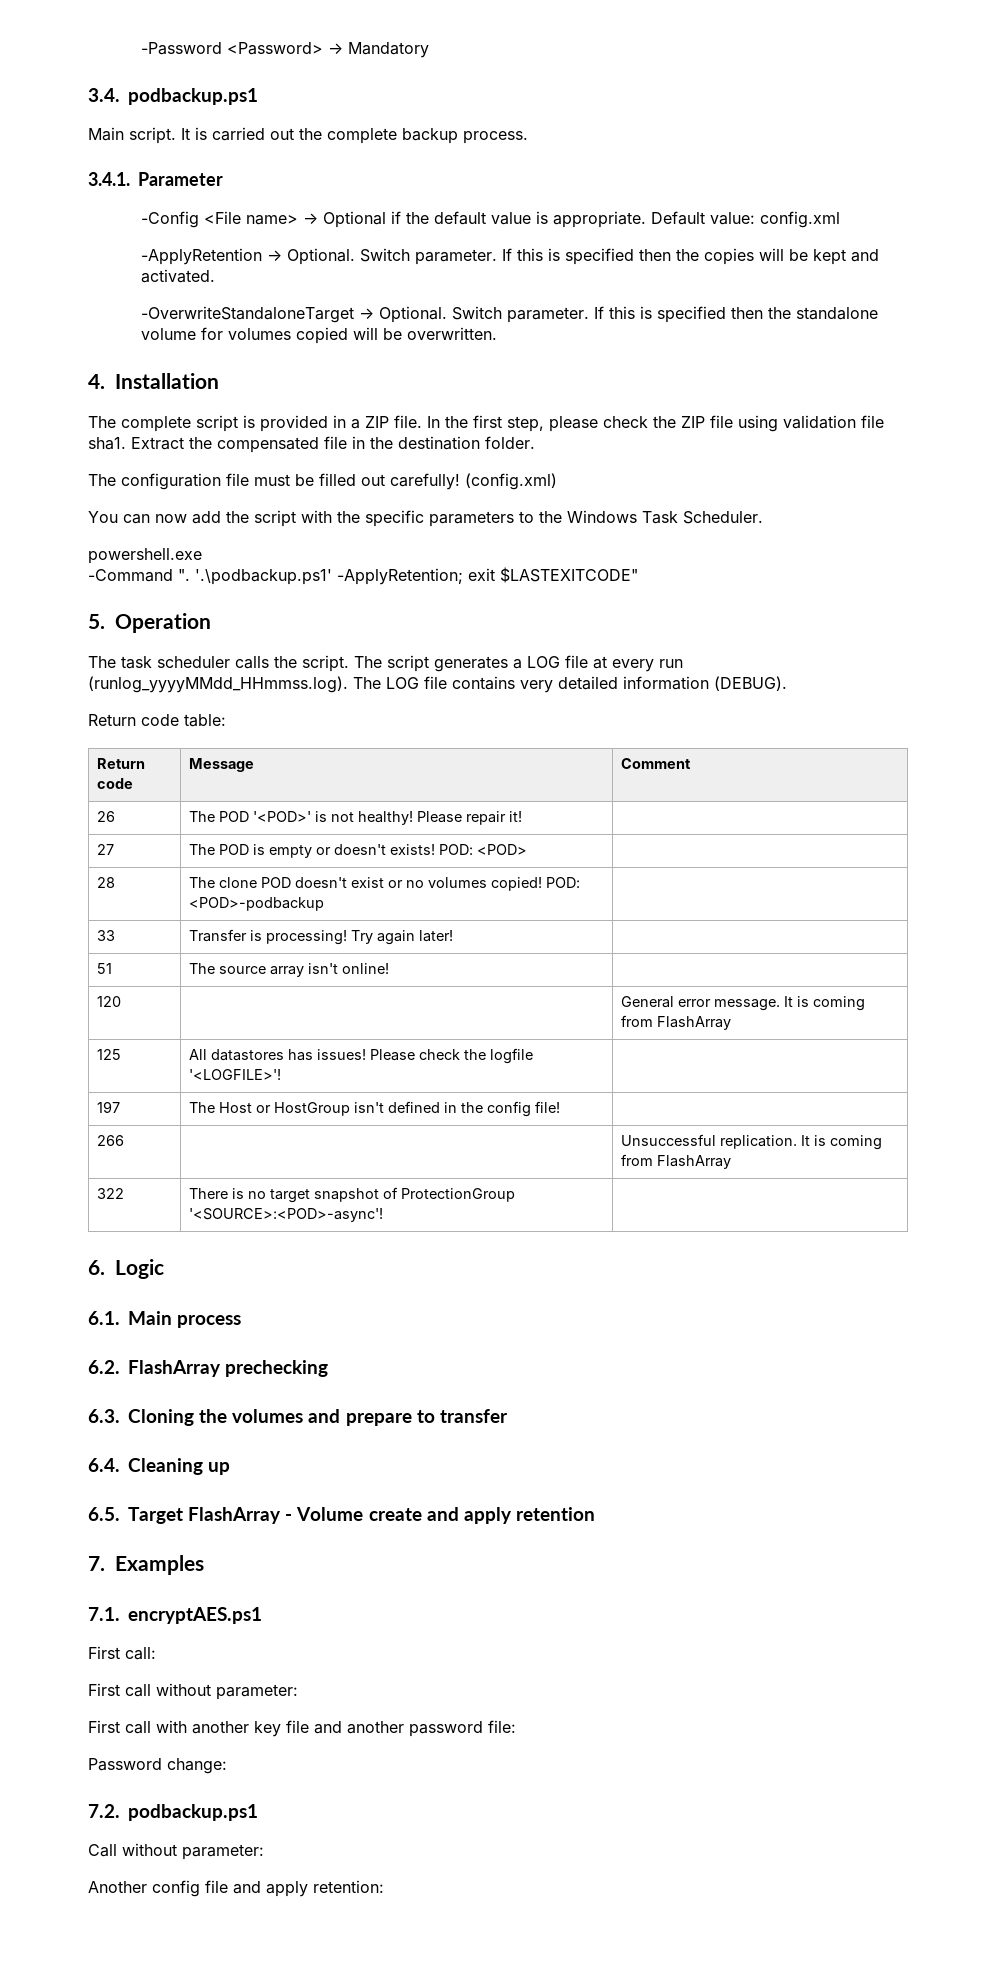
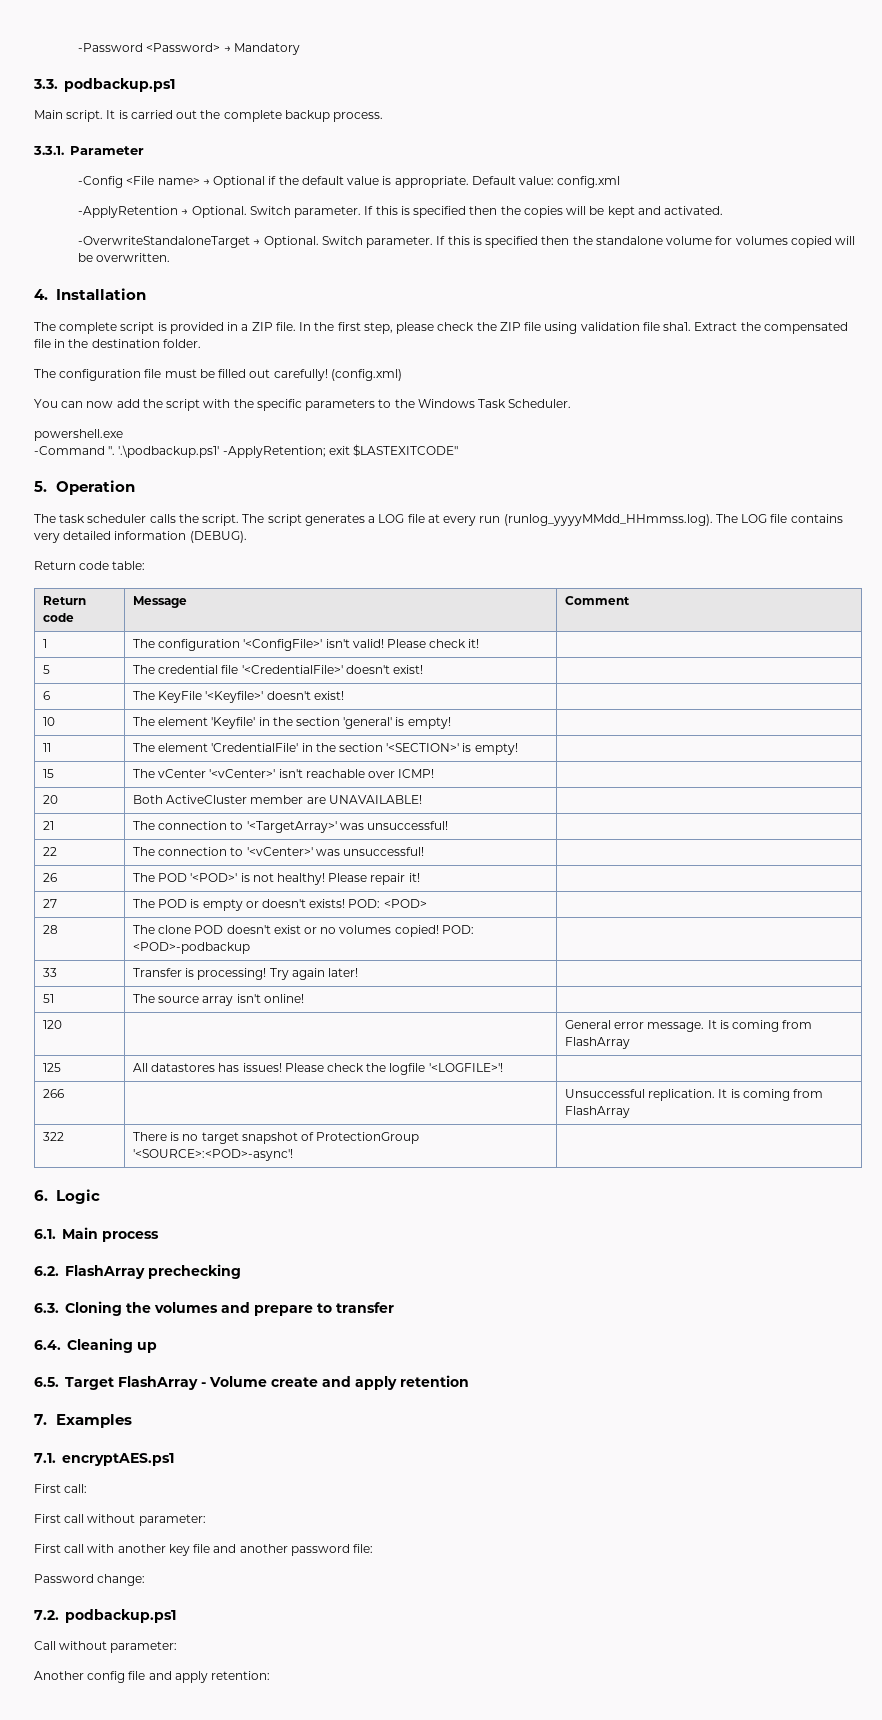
- 3.4. podbackup.ps1
+ 3.3. podbackup.ps1
- 3.4.1. Parameter
+ 3.3.1. Parameter
+ 1 | The configuration '<ConfigFile>' isn't valid! Please check it! |
+ 5 | The credential file '<CredentialFile>' doesn't exist! |
+ 6 | The KeyFile '<Keyfile>' doesn't exist! |
+ 10 | The element 'Keyfile' in the section 'general' is empty! |
+ 11 | The element 'CredentialFile' in the section '<SECTION>' is empty! |
+ 15 | The vCenter '<vCenter>' isn't reachable over ICMP! |
+ 20 | Both ActiveCluster member are UNAVAILABLE! |
+ 21 | The connection to '<TargetArray>' was unsuccessful! |
+ 22 | The connection to '<vCenter>' was unsuccessful! |
- 197 | The Host or HostGroup isn't defined in the config file! |

